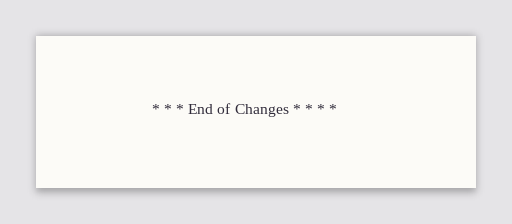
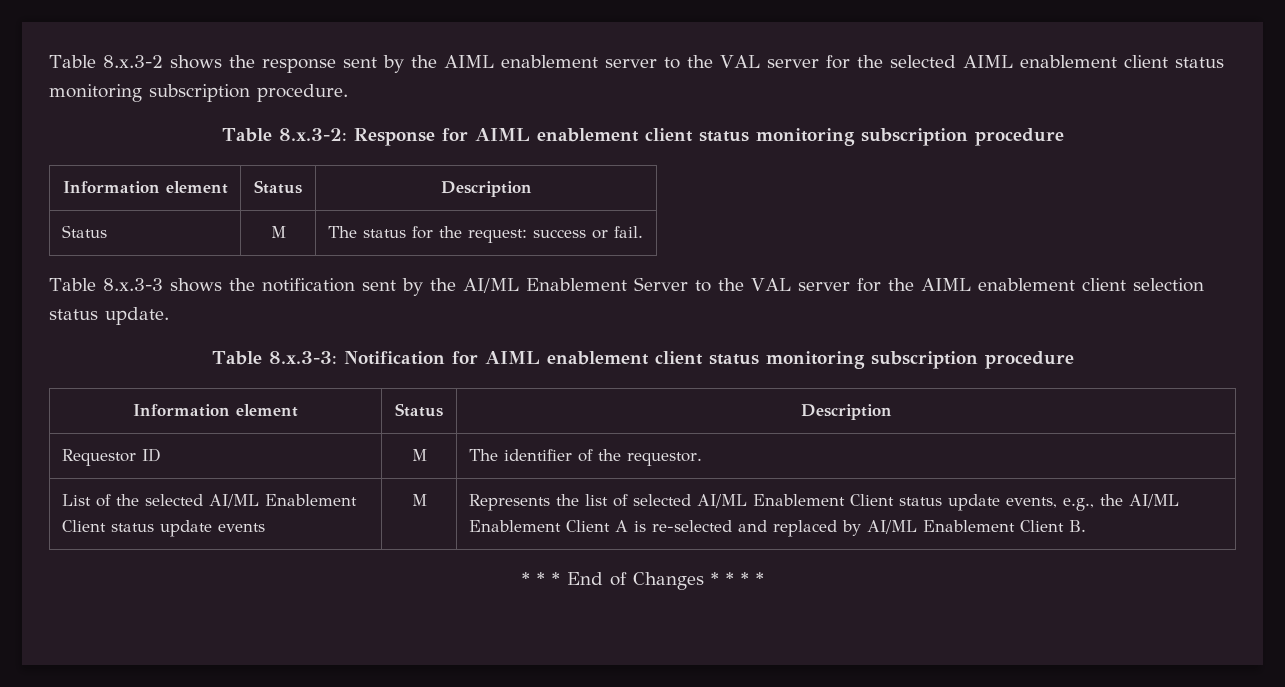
+ Table 8.x.3-2 shows the response sent by the AIML enablement server to the VAL server for the selected AIML enablement client status monitoring subscription procedure.
+ Table 8.x.3-2: Response for AIML enablement client status monitoring subscription procedure
+ Information element | Status | Description
+ Status | M | The status for the request: success or fail.
+ Table 8.x.3-3 shows the notification sent by the AI/ML Enablement Server to the VAL server for the AIML enablement client selection status update.
+ Table 8.x.3-3: Notification for AIML enablement client status monitoring subscription procedure
+ Information element | Status | Description
+ Requestor ID | M | The identifier of the requestor.
+ List of the selected AI/ML Enablement Client status update events | M | Represents the list of selected AI/ML Enablement Client status update events, e.g., the AI/ML Enablement Client A is re-selected and replaced by AI/ML Enablement Client B.

